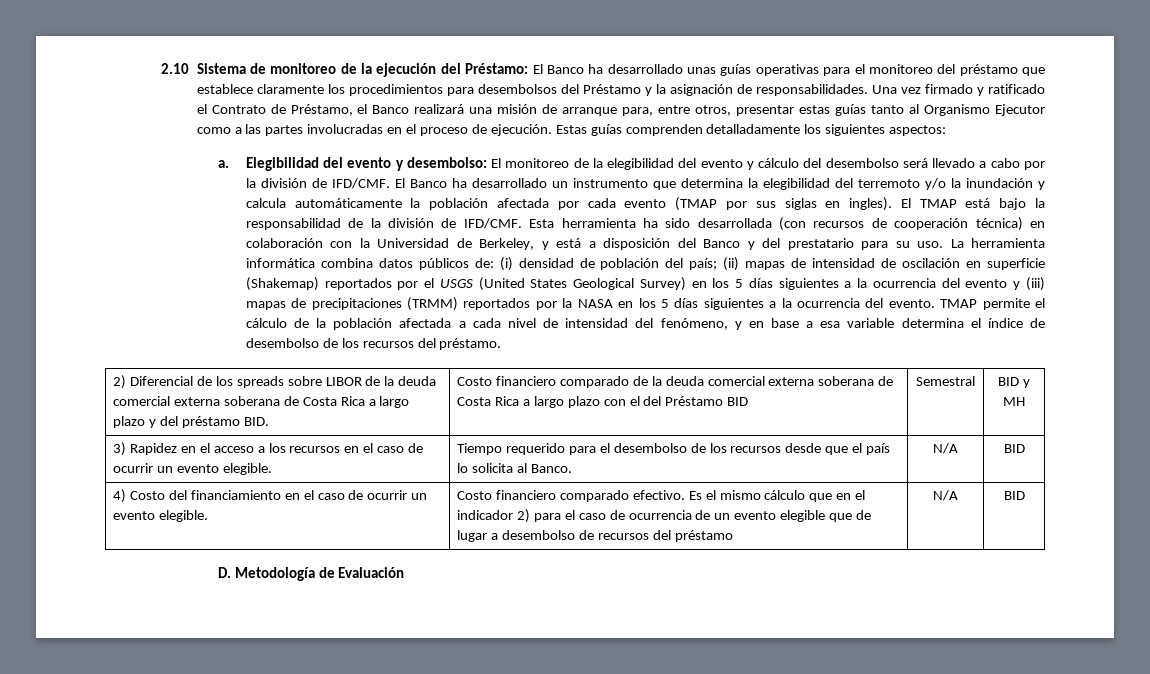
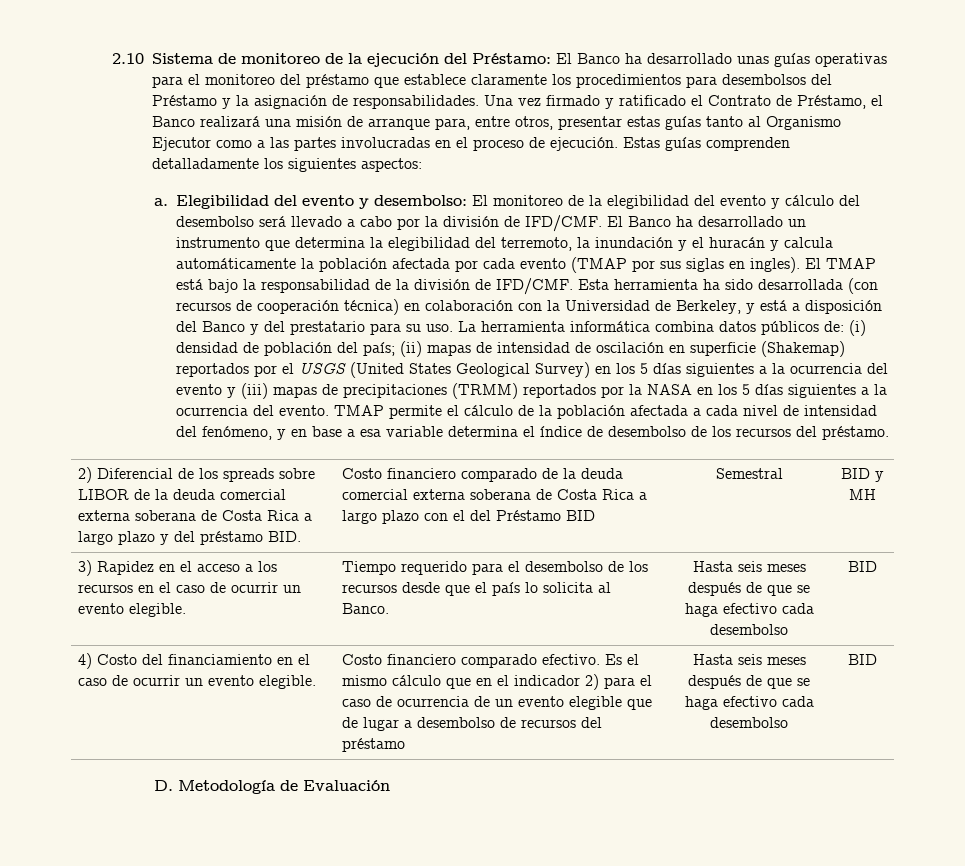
- El Banco ha desarrollado un instrumento que determina la elegibilidad del terremoto y/o la inundación y calcula automáticamente la población afectada por cada evento (TMAP por sus siglas en ingles).
+ El Banco ha desarrollado un instrumento que determina la elegibilidad del terremoto, la inundación y el huracán y calcula automáticamente la población afectada por cada evento (TMAP por sus siglas en ingles).
- Tiempo requerido para el desembolso de los recursos desde que el país lo solicita al Banco. | N/A
+ Tiempo requerido para el desembolso de los recursos desde que el país lo solicita al Banco. | Hasta seis meses después de que se haga efectivo cada desembolso
- Es el mismo cálculo que en el indicador 2) para el caso de ocurrencia de un evento elegible que de lugar a desembolso de recursos del préstamo | N/A
+ Es el mismo cálculo que en el indicador 2) para el caso de ocurrencia de un evento elegible que de lugar a desembolso de recursos del préstamo | Hasta seis meses después de que se haga efectivo cada desembolso

